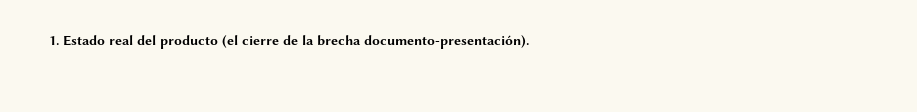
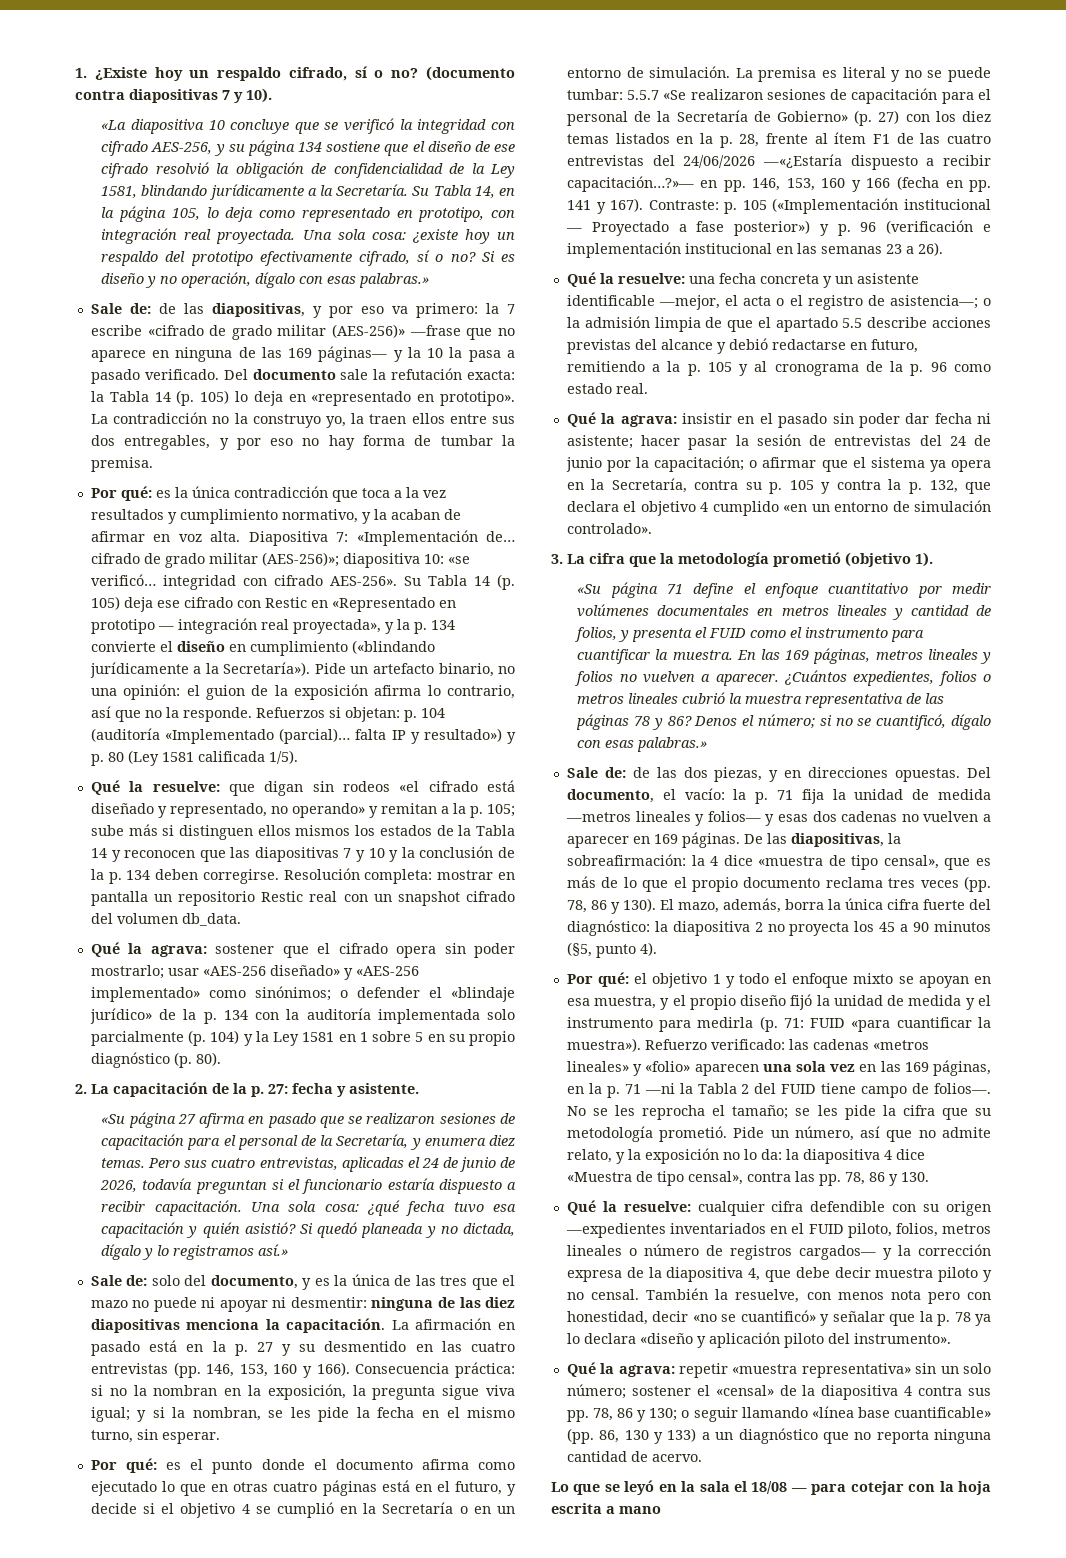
- 1. Estado real del producto (el cierre de la brecha documento-presentación).
+ 1. ¿Existe hoy un respaldo cifrado, sí o no? (documento contra diapositivas 7 y 10).
+ «La diapositiva 10 concluye que se verificó la integridad con cifrado AES-256, y su página 134 sostiene que el diseño de ese cifrado resolvió la obligación de confidencialidad de la Ley 1581, blindando jurídicamente a la Secretaría. Su Tabla 14, en la página 105, lo deja como representado en prototipo, con integración real proyectada. Una sola cosa: ¿existe hoy un respaldo del prototipo efectivamente cifrado, sí o no? Si es diseño y no operación, dígalo con esas palabras.»
+ Sale de: de las diapositivas, y por eso va primero: la 7 escribe «cifrado de grado militar (AES-256)» —frase que no aparece en ninguna de las 169 páginas— y la 10 la pasa a pasado verificado. Del documento sale la refutación exacta: la Tabla 14 (p. 105) lo deja en «representado en prototipo». La contradicción no la construyo yo, la traen ellos entre sus dos entregables, y por eso no hay forma de tumbar la premisa.
+ Por qué: es la única contradicción que toca a la vez resultados y cumplimiento normativo, y la acaban de afirmar en voz alta. Diapositiva 7: «Implementación de… cifrado de grado militar (AES-256)»; diapositiva 10: «se verificó… integridad con cifrado AES-256». Su Tabla 14 (p. 105) deja ese cifrado con Restic en «Representado en prototipo — integración real proyectada», y la p. 134 convierte el diseño en cumplimiento («blindando jurídicamente a la Secretaría»). Pide un artefacto binario, no una opinión: el guion de la exposición afirma lo contrario, así que no la responde. Refuerzos si objetan: p. 104 (auditoría «Implementado (parcial)… falta IP y resultado») y p. 80 (Ley 1581 calificada 1/5).
+ Qué la resuelve: que digan sin rodeos «el cifrado está diseñado y representado, no operando» y remitan a la p. 105; sube más si distinguen ellos mismos los estados de la Tabla 14 y reconocen que las diapositivas 7 y 10 y la conclusión de la p. 134 deben corregirse. Resolución completa: mostrar en pantalla un repositorio Restic real con un snapshot cifrado del volumen db_data.
+ Qué la agrava: sostener que el cifrado opera sin poder mostrarlo; usar «AES-256 diseñado» y «AES-256 implementado» como sinónimos; o defender el «blindaje jurídico» de la p. 134 con la auditoría implementada solo parcialmente (p. 104) y la Ley 1581 en 1 sobre 5 en su propio diagnóstico (p. 80).
+ 2. La capacitación de la p. 27: fecha y asistente.
+ «Su página 27 afirma en pasado que se realizaron sesiones de capacitación para el personal de la Secretaría, y enumera diez temas. Pero sus cuatro entrevistas, aplicadas el 24 de junio de 2026, todavía preguntan si el funcionario estaría dispuesto a recibir capacitación. Una sola cosa: ¿qué fecha tuvo esa capacitación y quién asistió? Si quedó planeada y no dictada, dígalo y lo registramos así.»
+ Sale de: solo del documento, y es la única de las tres que el mazo no puede ni apoyar ni desmentir: ninguna de las diez diapositivas menciona la capacitación. La afirmación en pasado está en la p. 27 y su desmentido en las cuatro entrevistas (pp. 146, 153, 160 y 166). Consecuencia práctica: si no la nombran en la exposición, la pregunta sigue viva igual; y si la nombran, se les pide la fecha en el mismo turno, sin esperar.
+ Por qué: es el punto donde el documento afirma como ejecutado lo que en otras cuatro páginas está en el futuro, y decide si el objetivo 4 se cumplió en la Secretaría o en un entorno de simulación. La premisa es literal y no se puede tumbar: 5.5.7 «Se realizaron sesiones de capacitación para el personal de la Secretaría de Gobierno» (p. 27) con los diez temas listados en la p. 28, frente al ítem F1 de las cuatro entrevistas del 24/06/2026 —«¿Estaría dispuesto a recibir capacitación…?»— en pp. 146, 153, 160 y 166 (fecha en pp. 141 y 167). Contraste: p. 105 («Implementación institucional — Proyectado a fase posterior») y p. 96 (verificación e implementación institucional en las semanas 23 a 26).
+ Qué la resuelve: una fecha concreta y un asistente identificable —mejor, el acta o el registro de asistencia—; o la admisión limpia de que el apartado 5.5 describe acciones previstas del alcance y debió redactarse en futuro, remitiendo a la p. 105 y al cronograma de la p. 96 como estado real.
+ Qué la agrava: insistir en el pasado sin poder dar fecha ni asistente; hacer pasar la sesión de entrevistas del 24 de junio por la capacitación; o afirmar que el sistema ya opera en la Secretaría, contra su p. 105 y contra la p. 132, que declara el objetivo 4 cumplido «en un entorno de simulación controlado».
+ 3. La cifra que la metodología prometió (objetivo 1).
+ «Su página 71 define el enfoque cuantitativo por medir volúmenes documentales en metros lineales y cantidad de folios, y presenta el FUID como el instrumento para cuantificar la muestra. En las 169 páginas, metros lineales y folios no vuelven a aparecer. ¿Cuántos expedientes, folios o metros lineales cubrió la muestra representativa de las páginas 78 y 86? Denos el número; si no se cuantificó, dígalo con esas palabras.»
+ Sale de: de las dos piezas, y en direcciones opuestas. Del documento, el vacío: la p. 71 fija la unidad de medida —metros lineales y folios— y esas dos cadenas no vuelven a aparecer en 169 páginas. De las diapositivas, la sobreafirmación: la 4 dice «muestra de tipo censal», que es más de lo que el propio documento reclama tres veces (pp. 78, 86 y 130). El mazo, además, borra la única cifra fuerte del diagnóstico: la diapositiva 2 no proyecta los 45 a 90 minutos (§5, punto 4).
+ Por qué: el objetivo 1 y todo el enfoque mixto se apoyan en esa muestra, y el propio diseño fijó la unidad de medida y el instrumento para medirla (p. 71: FUID «para cuantificar la muestra»). Refuerzo verificado: las cadenas «metros lineales» y «folio» aparecen una sola vez en las 169 páginas, en la p. 71 —ni la Tabla 2 del FUID tiene campo de folios—. No se les reprocha el tamaño; se les pide la cifra que su metodología prometió. Pide un número, así que no admite relato, y la exposición no lo da: la diapositiva 4 dice «Muestra de tipo censal», contra las pp. 78, 86 y 130.
+ Qué la resuelve: cualquier cifra defendible con su origen —expedientes inventariados en el FUID piloto, folios, metros lineales o número de registros cargados— y la corrección expresa de la diapositiva 4, que debe decir muestra piloto y no censal. También la resuelve, con menos nota pero con honestidad, decir «no se cuantificó» y señalar que la p. 78 ya lo declara «diseño y aplicación piloto del instrumento».
+ Qué la agrava: repetir «muestra representativa» sin un solo número; sostener el «censal» de la diapositiva 4 contra sus pp. 78, 86 y 130; o seguir llamando «línea base cuantificable» (pp. 86, 130 y 133) a un diagnóstico que no reporta ninguna cantidad de acervo.
+ Lo que se leyó en la sala el 18/08 — para cotejar con la hoja escrita a mano

